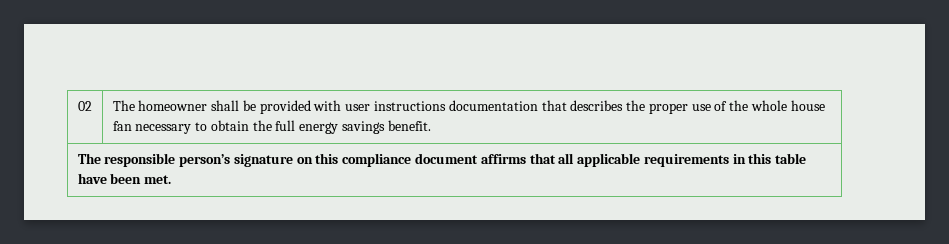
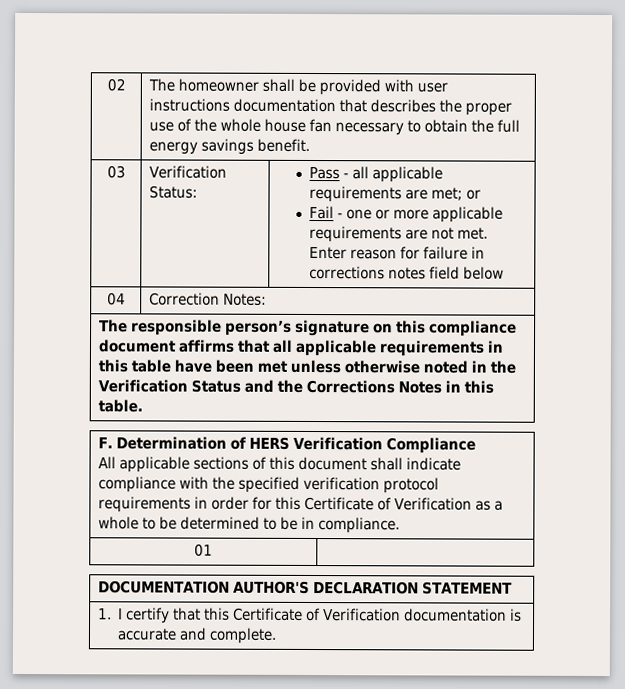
+ 03 | Verification Status: | Pass - all applicable requirements are met; or
+ Fail - one or more applicable requirements are not met. Enter reason for failure in corrections notes field below
+ 04 | Correction Notes:
- The responsible person’s signature on this compliance document affirms that all applicable requirements in this table have been met.
+ The responsible person’s signature on this compliance document affirms that all applicable requirements in this table have been met unless otherwise noted in the Verification Status and the Corrections Notes in this table.
+ F. Determination of HERS Verification Compliance
+ All applicable sections of this document shall indicate compliance with the specified verification protocol requirements in order for this Certificate of Verification as a whole to be determined to be in compliance.
+ 01 |
+ DOCUMENTATION AUTHOR'S DECLARATION STATEMENT
+ 1. I certify that this Certificate of Verification documentation is accurate and complete.

